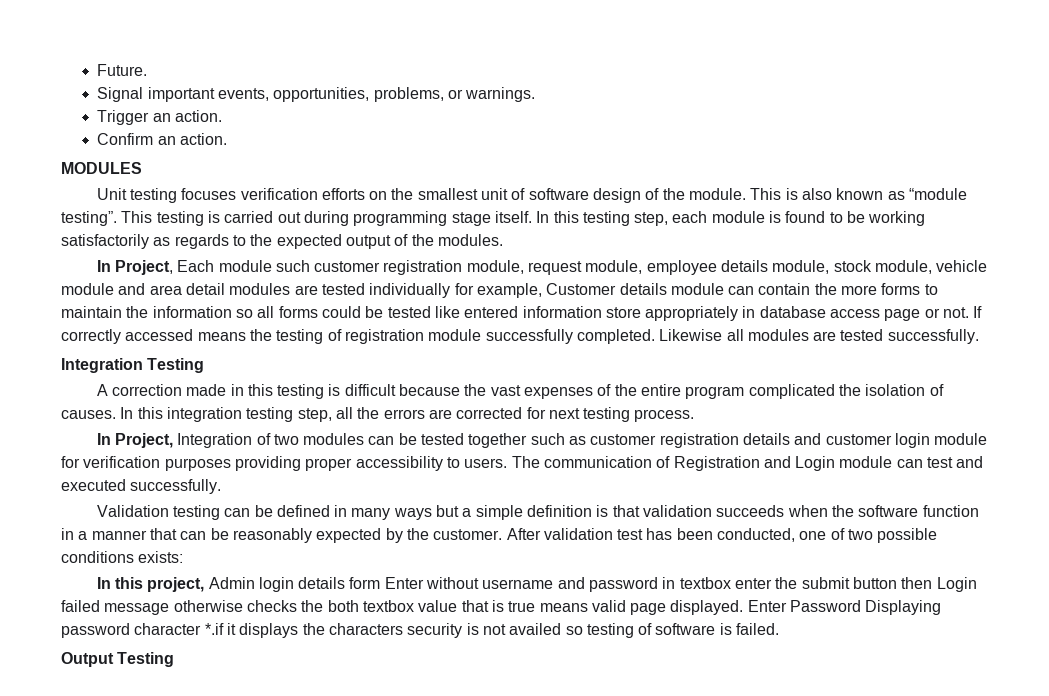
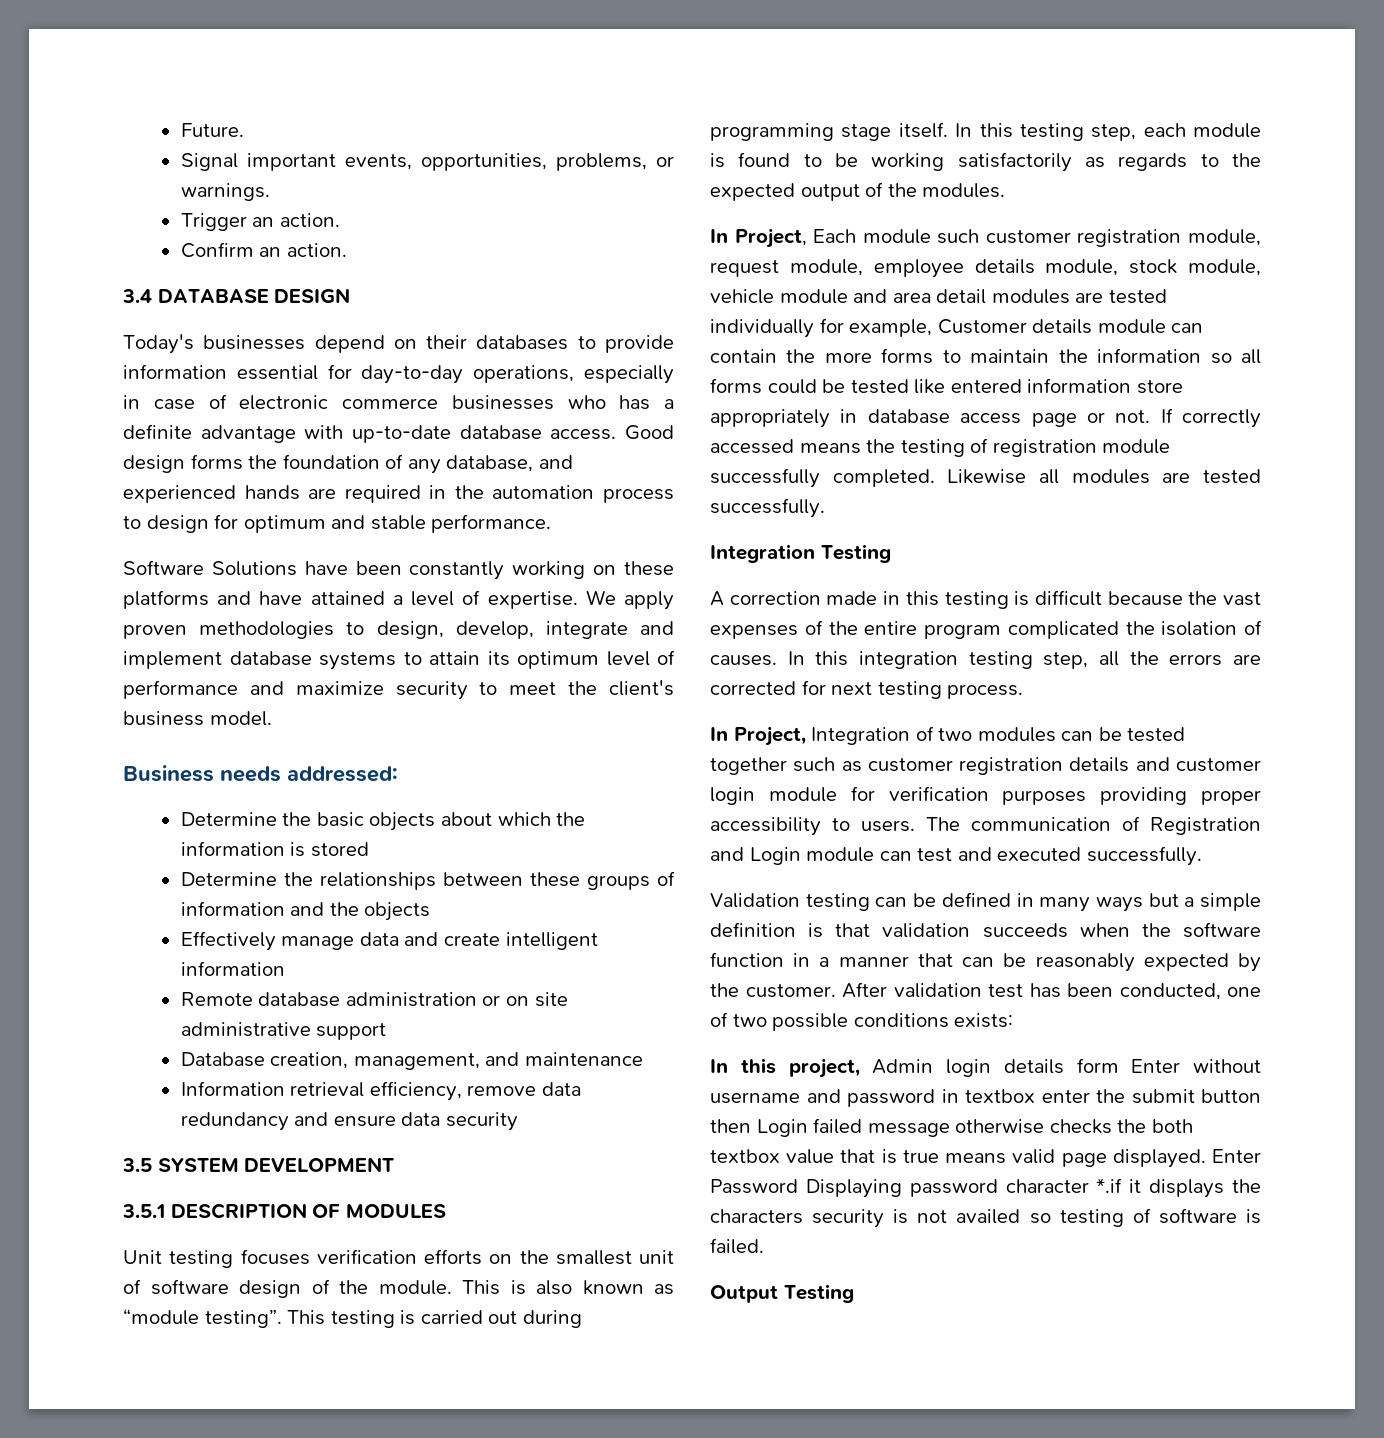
- MODULES
+ 3.4 DATABASE DESIGN
+ Today's businesses depend on their databases to provide information essential for day-to-day operations, especially in case of electronic commerce businesses who has a definite advantage with up-to-date database access. Good design forms the foundation of any database, and experienced hands are required in the automation process to design for optimum and stable performance.
+ Software Solutions have been constantly working on these platforms and have attained a level of expertise. We apply proven methodologies to design, develop, integrate and implement database systems to attain its optimum level of performance and maximize security to meet the client's business model.
+ Business needs addressed:
+ Determine the basic objects about which the information is stored
+ Determine the relationships between these groups of information and the objects
+ Effectively manage data and create intelligent information
+ Remote database administration or on site administrative support
+ Database creation, management, and maintenance
+ Information retrieval efficiency, remove data redundancy and ensure data security
+ 3.5 SYSTEM DEVELOPMENT
+ 3.5.1 DESCRIPTION OF MODULES

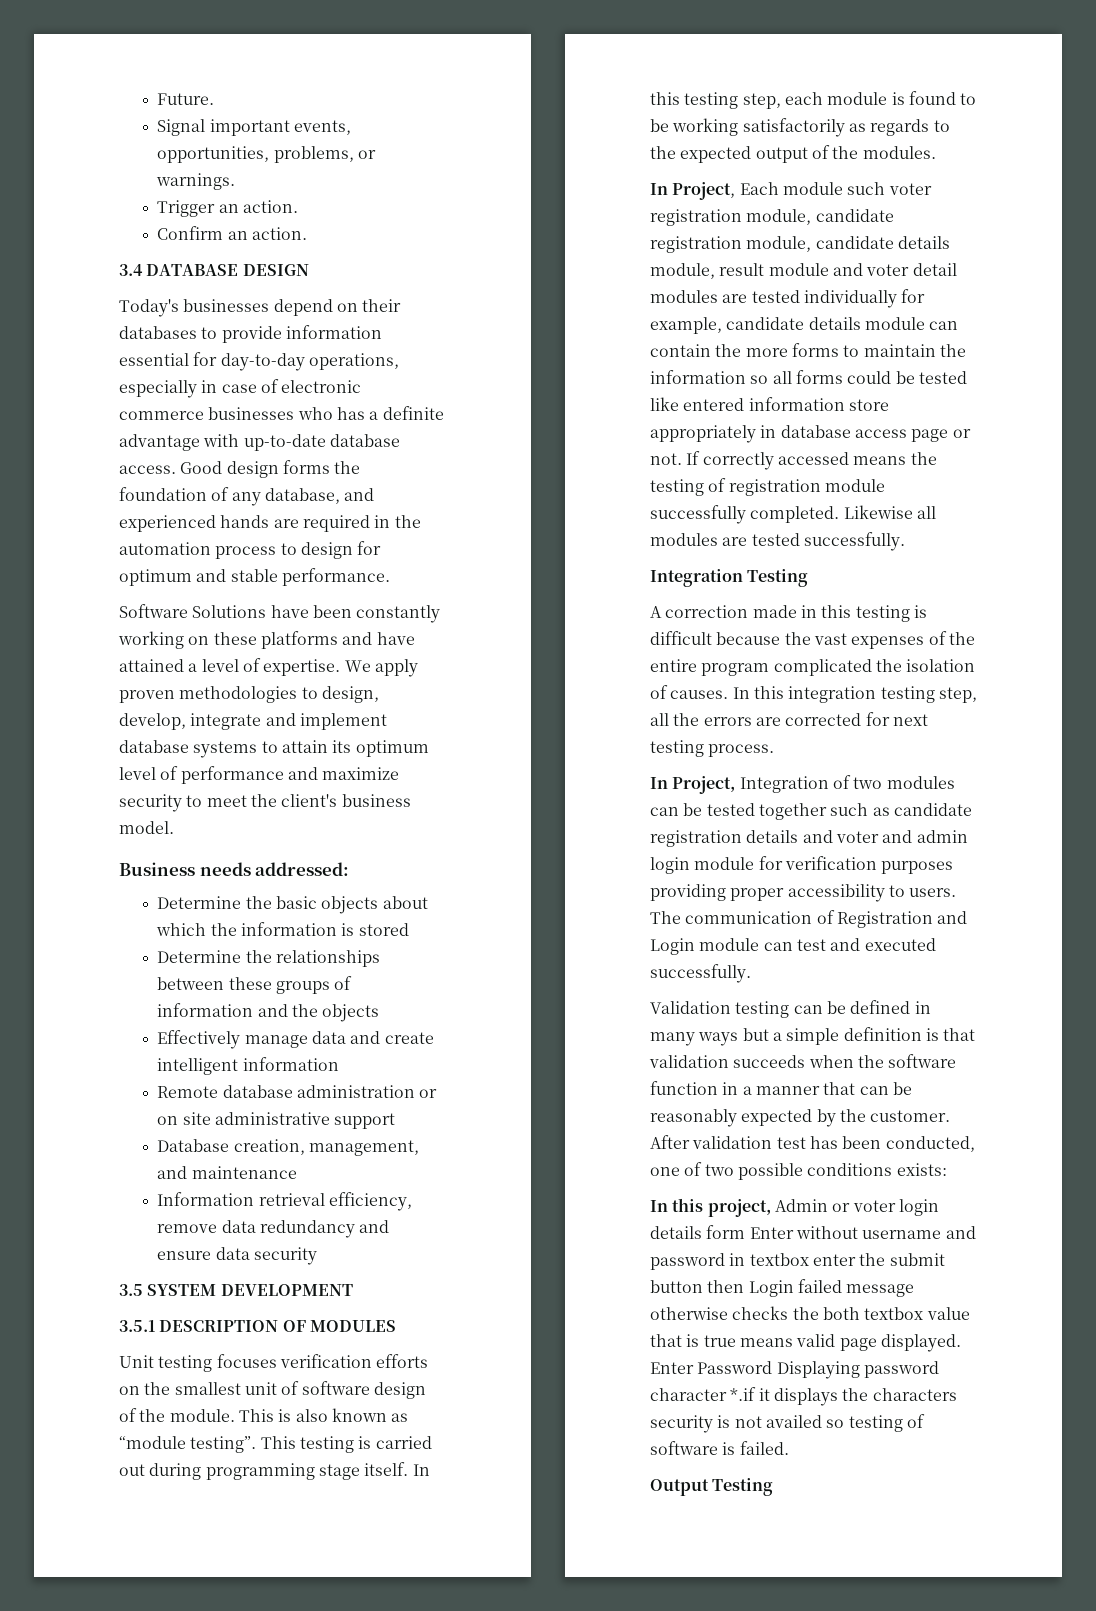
- In Project, Each module such customer registration module, request module, employee details module, stock module, vehicle module and area detail modules are tested individually for example, Customer details module can contain the more forms to maintain the information so all forms could be tested like entered information store appropriately in database access page or not.
+ In Project, Each module such voter registration module, candidate registration module, candidate details module, result module and voter detail modules are tested individually for example, candidate details module can contain the more forms to maintain the information so all forms could be tested like entered information store appropriately in database access page or not.
- In Project, Integration of two modules can be tested together such as customer registration details and customer login module for verification purposes providing proper accessibility to users.
+ In Project, Integration of two modules can be tested together such as candidate registration details and voter and admin login module for verification purposes providing proper accessibility to users.
- In this project, Admin login details form Enter without username and password in textbox enter the submit button then Login failed message otherwise checks the both textbox value that is true means valid page displayed.
+ In this project, Admin or voter login details form Enter without username and password in textbox enter the submit button then Login failed message otherwise checks the both textbox value that is true means valid page displayed.

